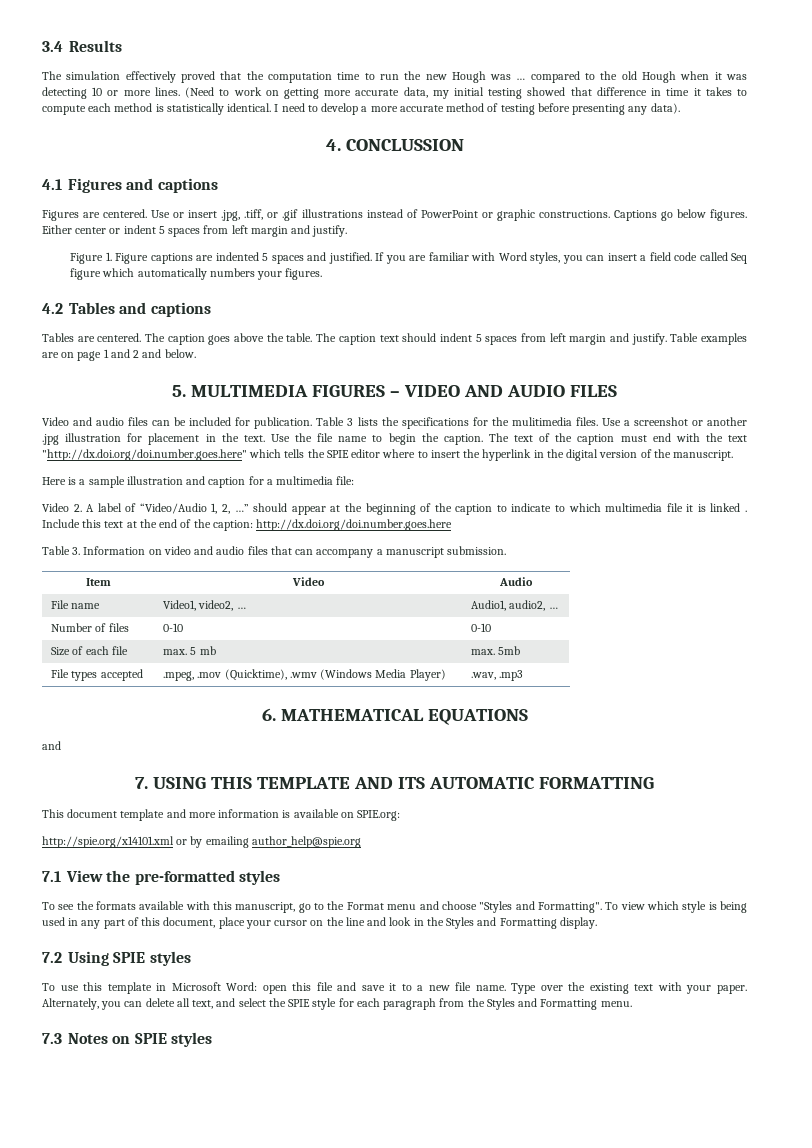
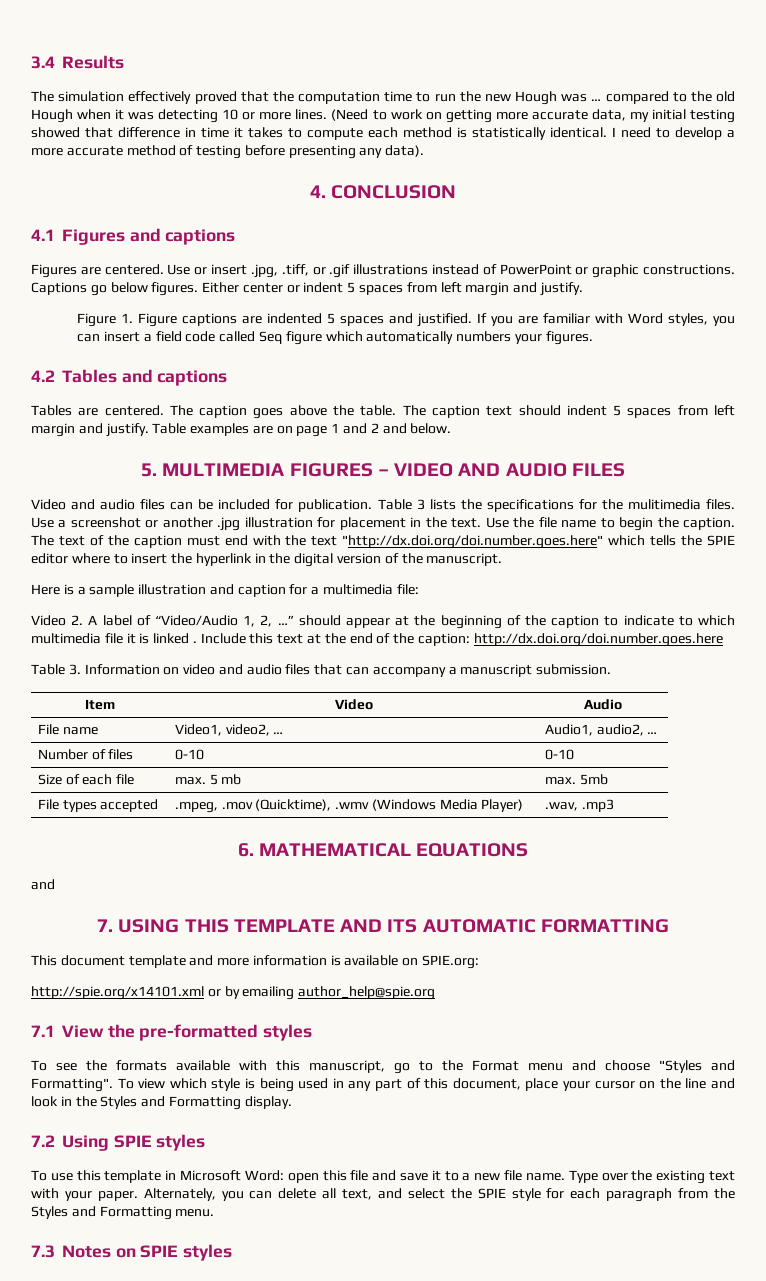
- 4. CONCLUSSION
+ 4. CONCLUSION

